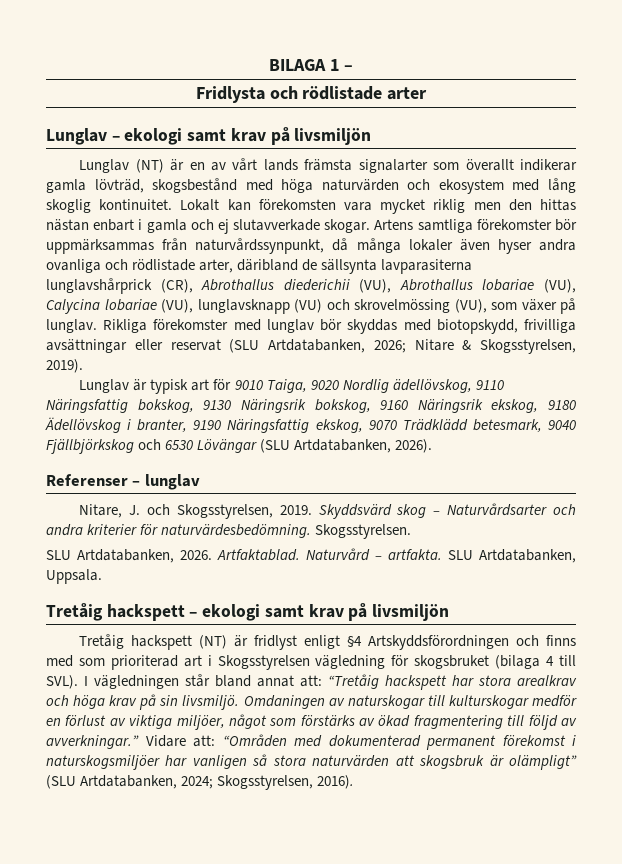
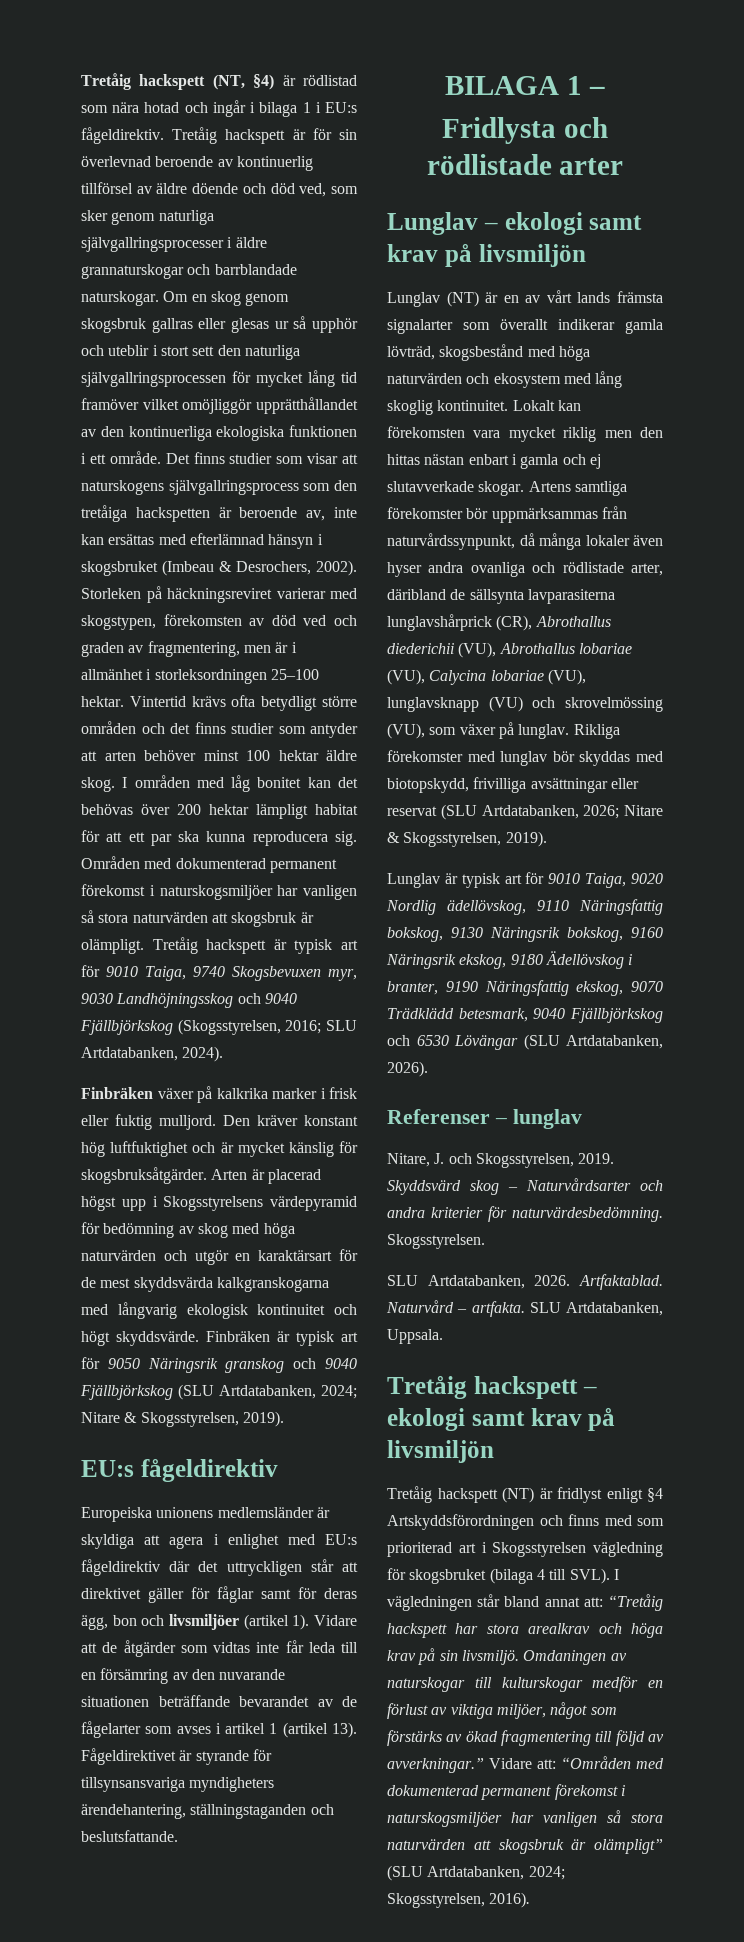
+ Tretåig hackspett (NT, §4) är rödlistad som nära hotad och ingår i bilaga 1 i EU:s fågeldirektiv. Tretåig hackspett är för sin överlevnad beroende av kontinuerlig tillförsel av äldre döende och död ved, som sker genom naturliga självgallringsprocesser i äldre grannaturskogar och barrblandade naturskogar. Om en skog genom skogsbruk gallras eller glesas ur så upphör och uteblir i stort sett den naturliga självgallringsprocessen för mycket lång tid framöver vilket omöjliggör upprätthållandet av den kontinuerliga ekologiska funktionen i ett område. Det finns studier som visar att naturskogens självgallringsprocess som den tretåiga hackspetten är beroende av, inte kan ersättas med efterlämnad hänsyn i skogsbruket (Imbeau & Desrochers, 2002). Storleken på häckningsreviret varierar med skogstypen, förekomsten av död ved och graden av fragmentering, men är i allmänhet i storleksordningen 25–100 hektar. Vintertid krävs ofta betydligt större områden och det finns studier som antyder att arten behöver minst 100 hektar äldre skog. I områden med låg bonitet kan det behövas över 200 hektar lämpligt habitat för att ett par ska kunna reproducera sig. Områden med dokumenterad permanent förekomst i naturskogsmiljöer har vanligen så stora naturvärden att skogsbruk är olämpligt. Tretåig hackspett är typisk art för 9010 Taiga, 9740 Skogsbevuxen myr, 9030 Landhöjningsskog och 9040 Fjällbjörkskog (Skogsstyrelsen, 2016; SLU Artdatabanken, 2024).
+ Finbräken växer på kalkrika marker i frisk eller fuktig mulljord. Den kräver konstant hög luftfuktighet och är mycket känslig för skogsbruksåtgärder. Arten är placerad högst upp i Skogsstyrelsens värdepyramid för bedömning av skog med höga naturvärden och utgör en karaktärsart för de mest skyddsvärda kalkgranskogarna med långvarig ekologisk kontinuitet och högt skyddsvärde. Finbräken är typisk art för 9050 Näringsrik granskog och 9040 Fjällbjörkskog (SLU Artdatabanken, 2024; Nitare & Skogsstyrelsen, 2019).
+ EU:s fågeldirektiv
+ Europeiska unionens medlemsländer är skyldiga att agera i enlighet med EU:s fågeldirektiv där det uttryckligen står att direktivet gäller för fåglar samt för deras ägg, bon och livsmiljöer (artikel 1). Vidare att de åtgärder som vidtas inte får leda till en försämring av den nuvarande situationen beträffande bevarandet av de fågelarter som avses i artikel 1 (artikel 13). Fågeldirektivet är styrande för tillsynsansvariga myndigheters ärendehantering, ställningstaganden och beslutsfattande.

